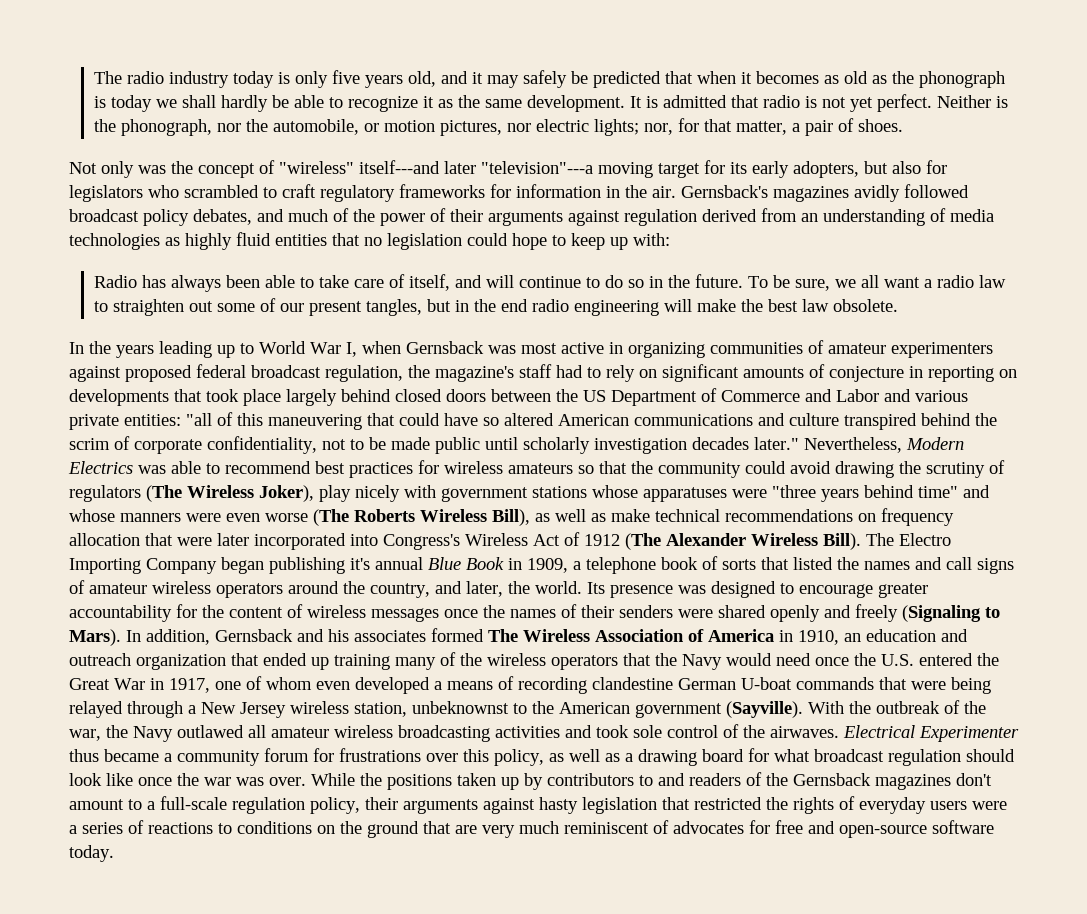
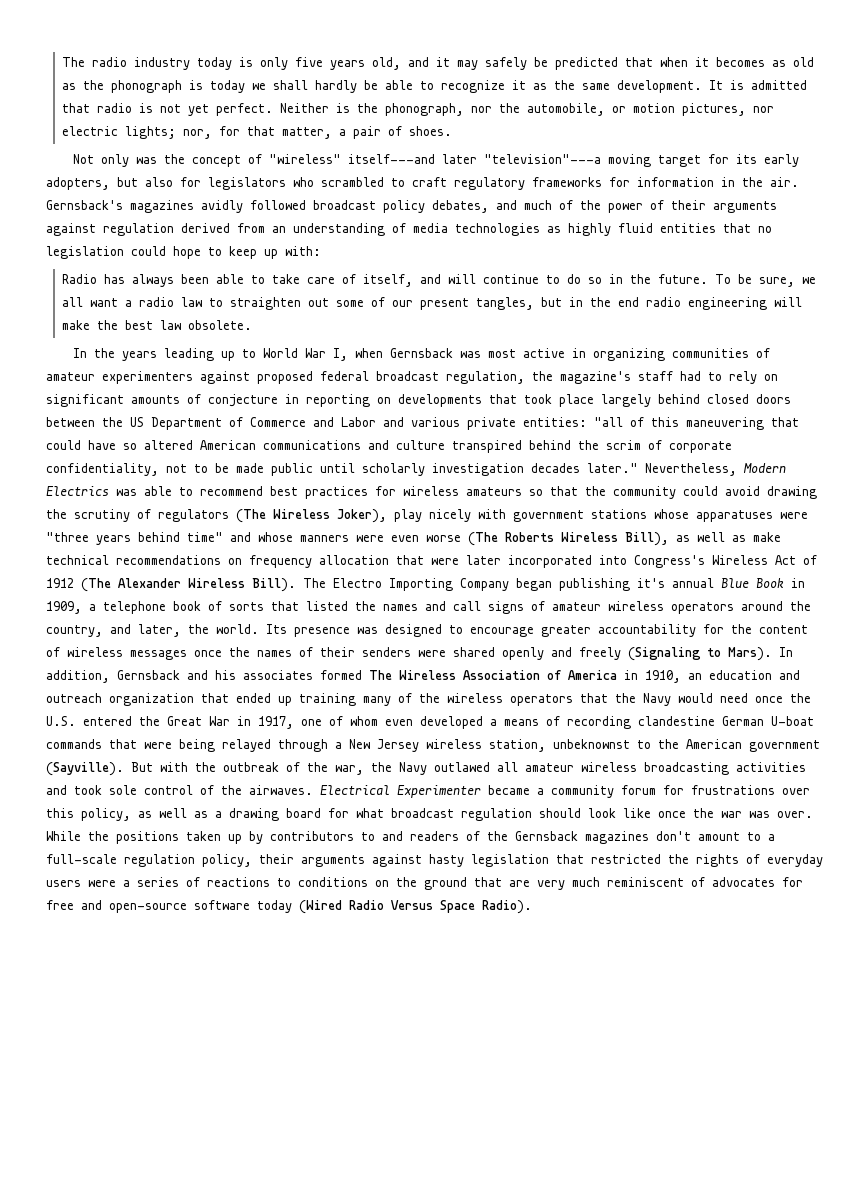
- With the outbreak of the war, the Navy outlawed all amateur wireless broadcasting activities and took sole control of the airwaves.
+ But with the outbreak of the war, the Navy outlawed all amateur wireless broadcasting activities and took sole control of the airwaves.
- Electrical Experimenter thus became a community forum for frustrations over this policy, as well as a drawing board for what broadcast regulation should look like once the war was over.
+ Electrical Experimenter became a community forum for frustrations over this policy, as well as a drawing board for what broadcast regulation should look like once the war was over.
- While the positions taken up by contributors to and readers of the Gernsback magazines don't amount to a full-scale regulation policy, their arguments against hasty legislation that restricted the rights of everyday users were a series of reactions to conditions on the ground that are very much reminiscent of advocates for free and open-source software today.
+ While the positions taken up by contributors to and readers of the Gernsback magazines don't amount to a full-scale regulation policy, their arguments against hasty legislation that restricted the rights of everyday users were a series of reactions to conditions on the ground that are very much reminiscent of advocates for free and open-source software today (Wired Radio Versus Space Radio).

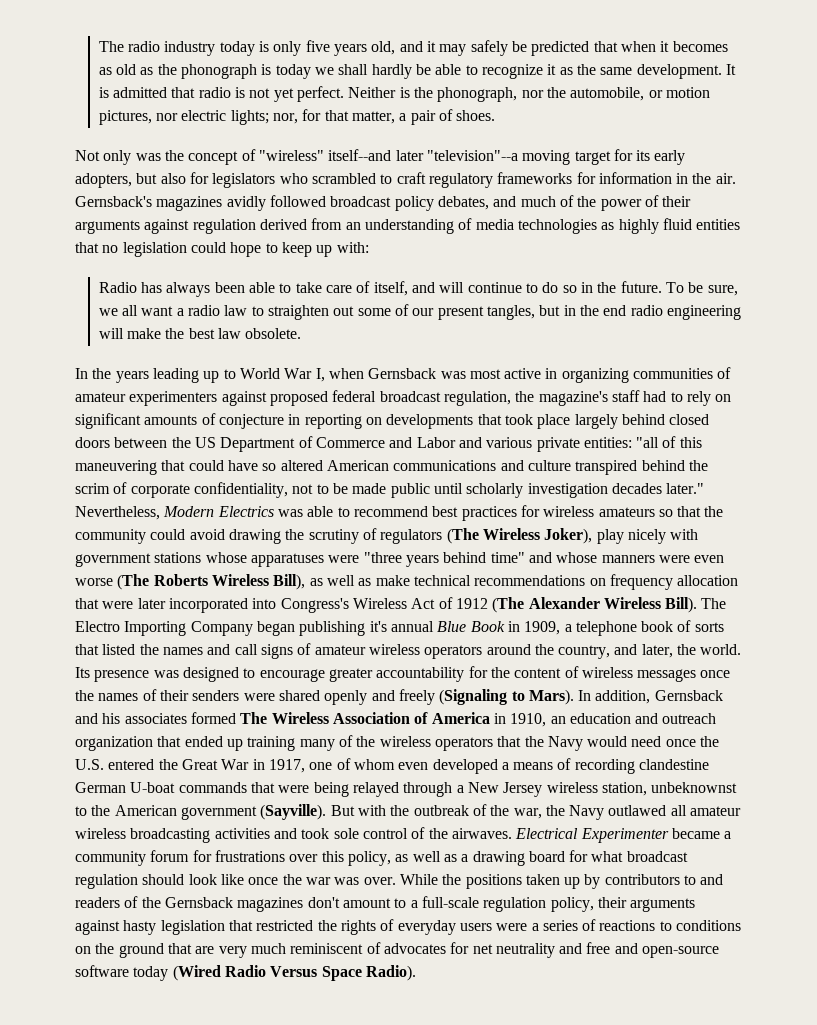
- Not only was the concept of "wireless" itself---and later "television"---a moving target for its early adopters, but also for legislators who scrambled to craft regulatory frameworks for information in the air.
+ Not only was the concept of "wireless" itself--and later "television"--a moving target for its early adopters, but also for legislators who scrambled to craft regulatory frameworks for information in the air.
- While the positions taken up by contributors to and readers of the Gernsback magazines don't amount to a full-scale regulation policy, their arguments against hasty legislation that restricted the rights of everyday users were a series of reactions to conditions on the ground that are very much reminiscent of advocates for free and open-source software today (Wired Radio Versus Space Radio).
+ While the positions taken up by contributors to and readers of the Gernsback magazines don't amount to a full-scale regulation policy, their arguments against hasty legislation that restricted the rights of everyday users were a series of reactions to conditions on the ground that are very much reminiscent of advocates for net neutrality and free and open-source software today (Wired Radio Versus Space Radio).

